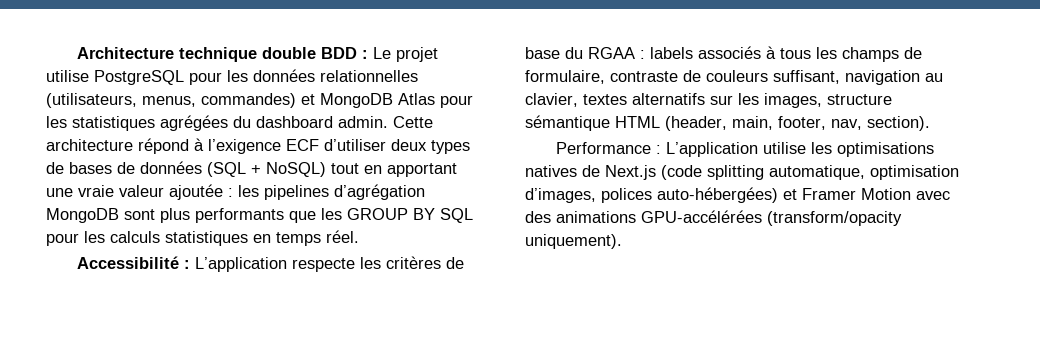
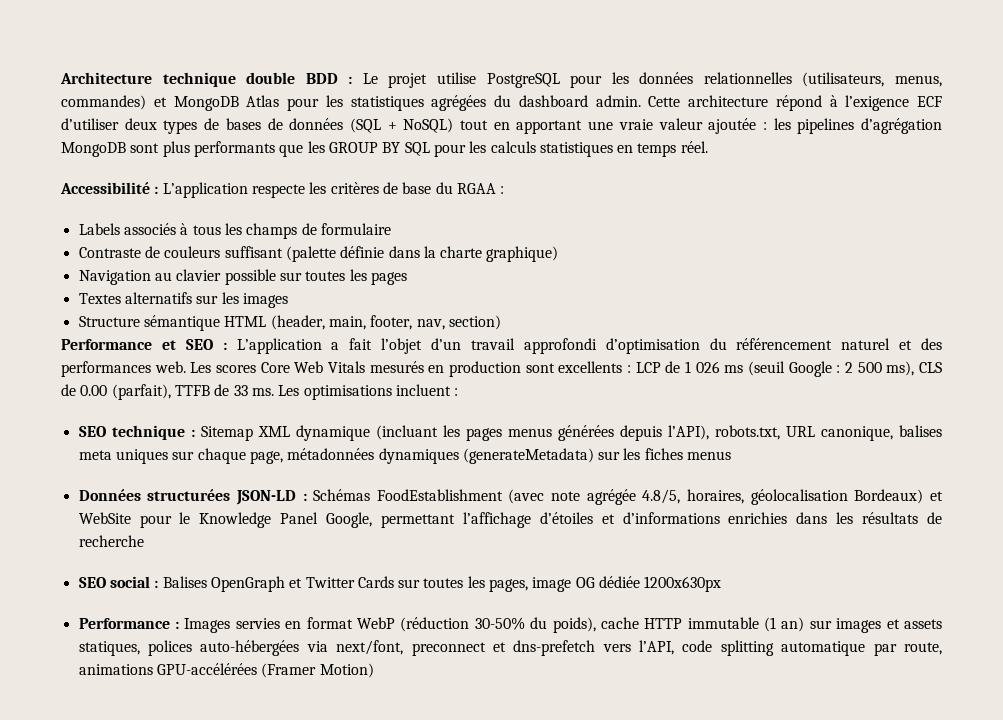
- Accessibilité : L’application respecte les critères de base du RGAA : labels associés à tous les champs de formulaire, contraste de couleurs suffisant, navigation au clavier, textes alternatifs sur les images, structure sémantique HTML (header, main, footer, nav, section).
- Performance : L’application utilise les optimisations natives de Next.js (code splitting automatique, optimisation d’images, polices auto-hébergées) et Framer Motion avec des animations GPU-accélérées (transform/opacity uniquement).
+ Accessibilité : L’application respecte les critères de base du RGAA :
+ Labels associés à tous les champs de formulaire
+ Contraste de couleurs suffisant (palette définie dans la charte graphique)
+ Navigation au clavier possible sur toutes les pages
+ Textes alternatifs sur les images
+ Structure sémantique HTML (header, main, footer, nav, section)
+ Performance et SEO : L’application a fait l’objet d’un travail approfondi d’optimisation du référencement naturel et des performances web. Les scores Core Web Vitals mesurés en production sont excellents : LCP de 1 026 ms (seuil Google : 2 500 ms), CLS de 0.00 (parfait), TTFB de 33 ms. Les optimisations incluent :
+ SEO technique : Sitemap XML dynamique (incluant les pages menus générées depuis l’API), robots.txt, URL canonique, balises meta uniques sur chaque page, métadonnées dynamiques (generateMetadata) sur les fiches menus
+ Données structurées JSON-LD : Schémas FoodEstablishment (avec note agrégée 4.8/5, horaires, géolocalisation Bordeaux) et WebSite pour le Knowledge Panel Google, permettant l’affichage d’étoiles et d’informations enrichies dans les résultats de recherche
+ SEO social : Balises OpenGraph et Twitter Cards sur toutes les pages, image OG dédiée 1200x630px
+ Performance : Images servies en format WebP (réduction 30-50% du poids), cache HTTP immutable (1 an) sur images et assets statiques, polices auto-hébergées via next/font, preconnect et dns-prefetch vers l’API, code splitting automatique par route, animations GPU-accélérées (Framer Motion)

